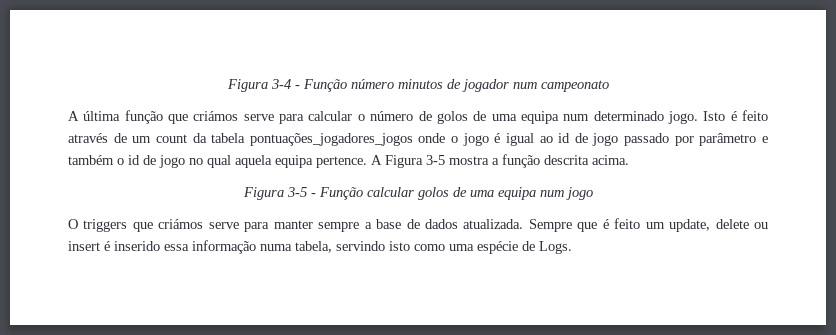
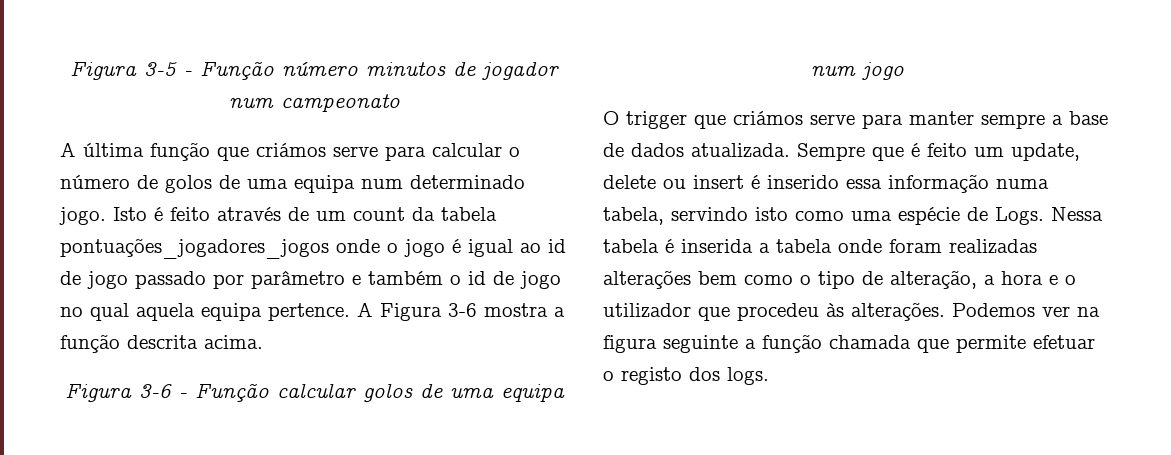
- Figura 3-4 - Função número minutos de jogador num campeonato
+ Figura 3-5 - Função número minutos de jogador num campeonato
- A Figura 3-5 mostra a função descrita acima.
+ A Figura 3-6 mostra a função descrita acima.
- Figura 3-5 - Função calcular golos de uma equipa num jogo
+ Figura 3-6 - Função calcular golos de uma equipa num jogo
- O triggers que criámos serve para manter sempre a base de dados atualizada.
+ O trigger que criámos serve para manter sempre a base de dados atualizada.
+ Nessa tabela é inserida a tabela onde foram realizadas alterações bem como o tipo de alteração, a hora e o utilizador que procedeu às alterações. Podemos ver na figura seguinte a função chamada que permite efetuar o registo dos logs.

